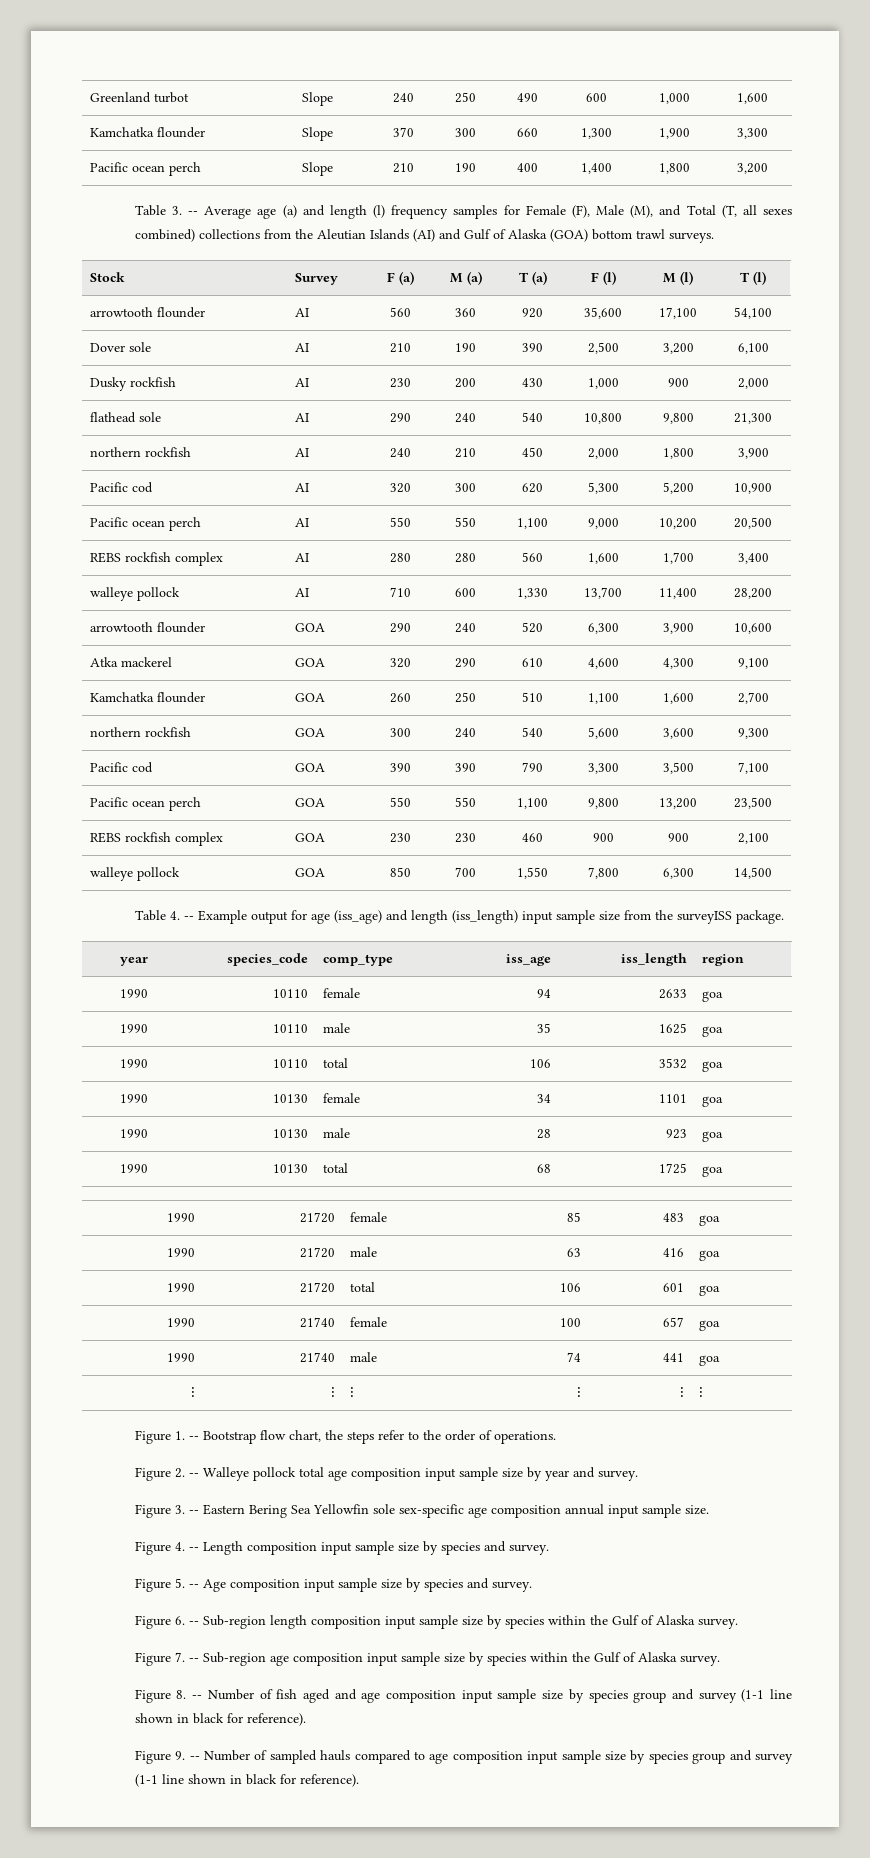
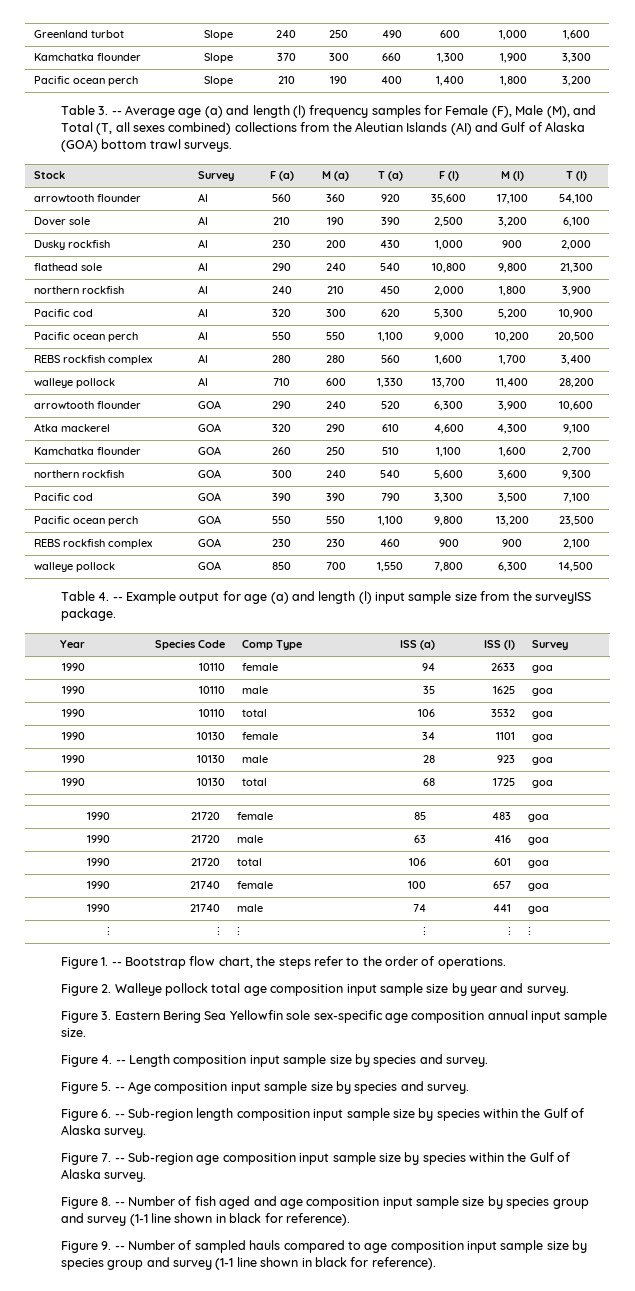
- Table 4. -- Example output for age (iss_age) and length (iss_length) input sample size from the surveyISS package.
+ Table 4. -- Example output for age (a) and length (l) input sample size from the surveyISS package.
- year | species_code | comp_type | iss_age | iss_length | region
+ Year | Species Code | Comp Type | ISS (a) | ISS (l) | Survey
- Figure 2. -- Walleye pollock total age composition input sample size by year and survey.
+ Figure 2. Walleye pollock total age composition input sample size by year and survey.
- Figure 3. -- Eastern Bering Sea Yellowfin sole sex-specific age composition annual input sample size.
+ Figure 3. Eastern Bering Sea Yellowfin sole sex-specific age composition annual input sample size.

